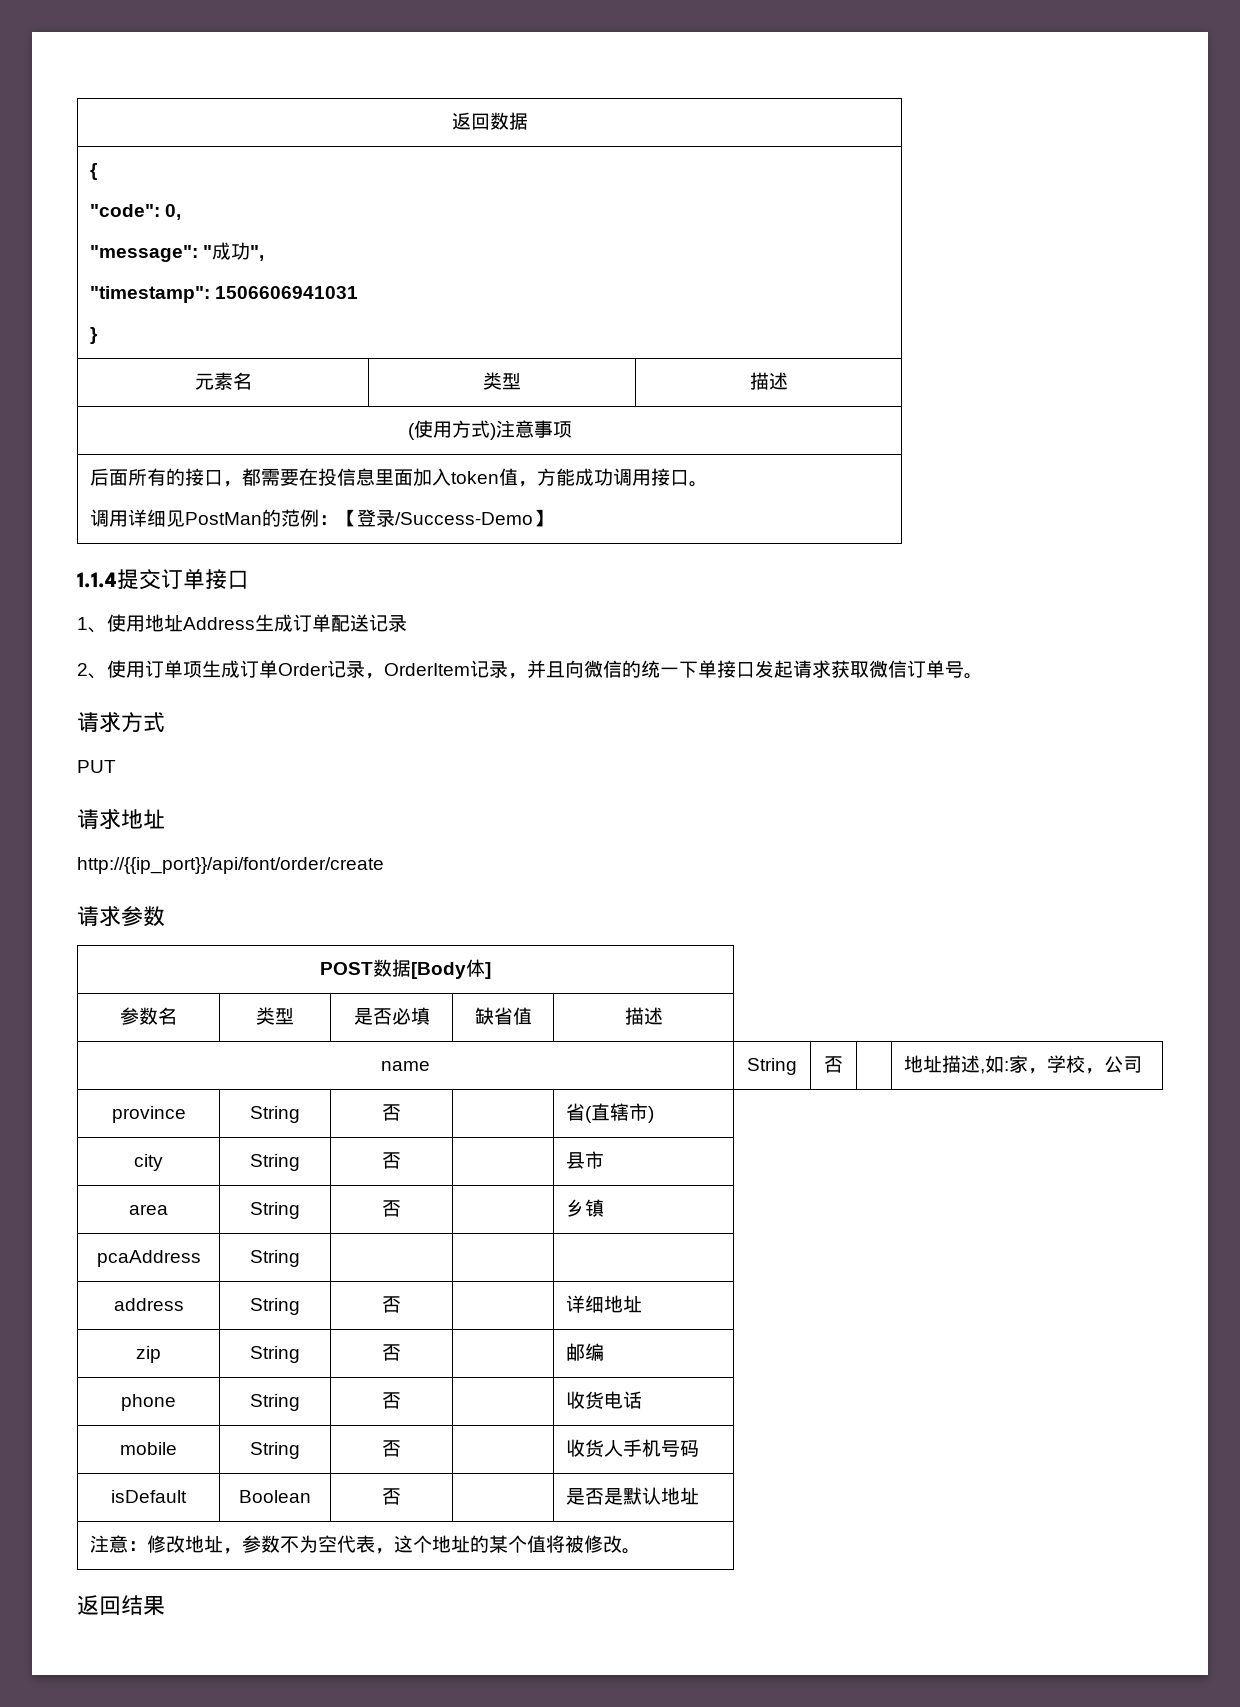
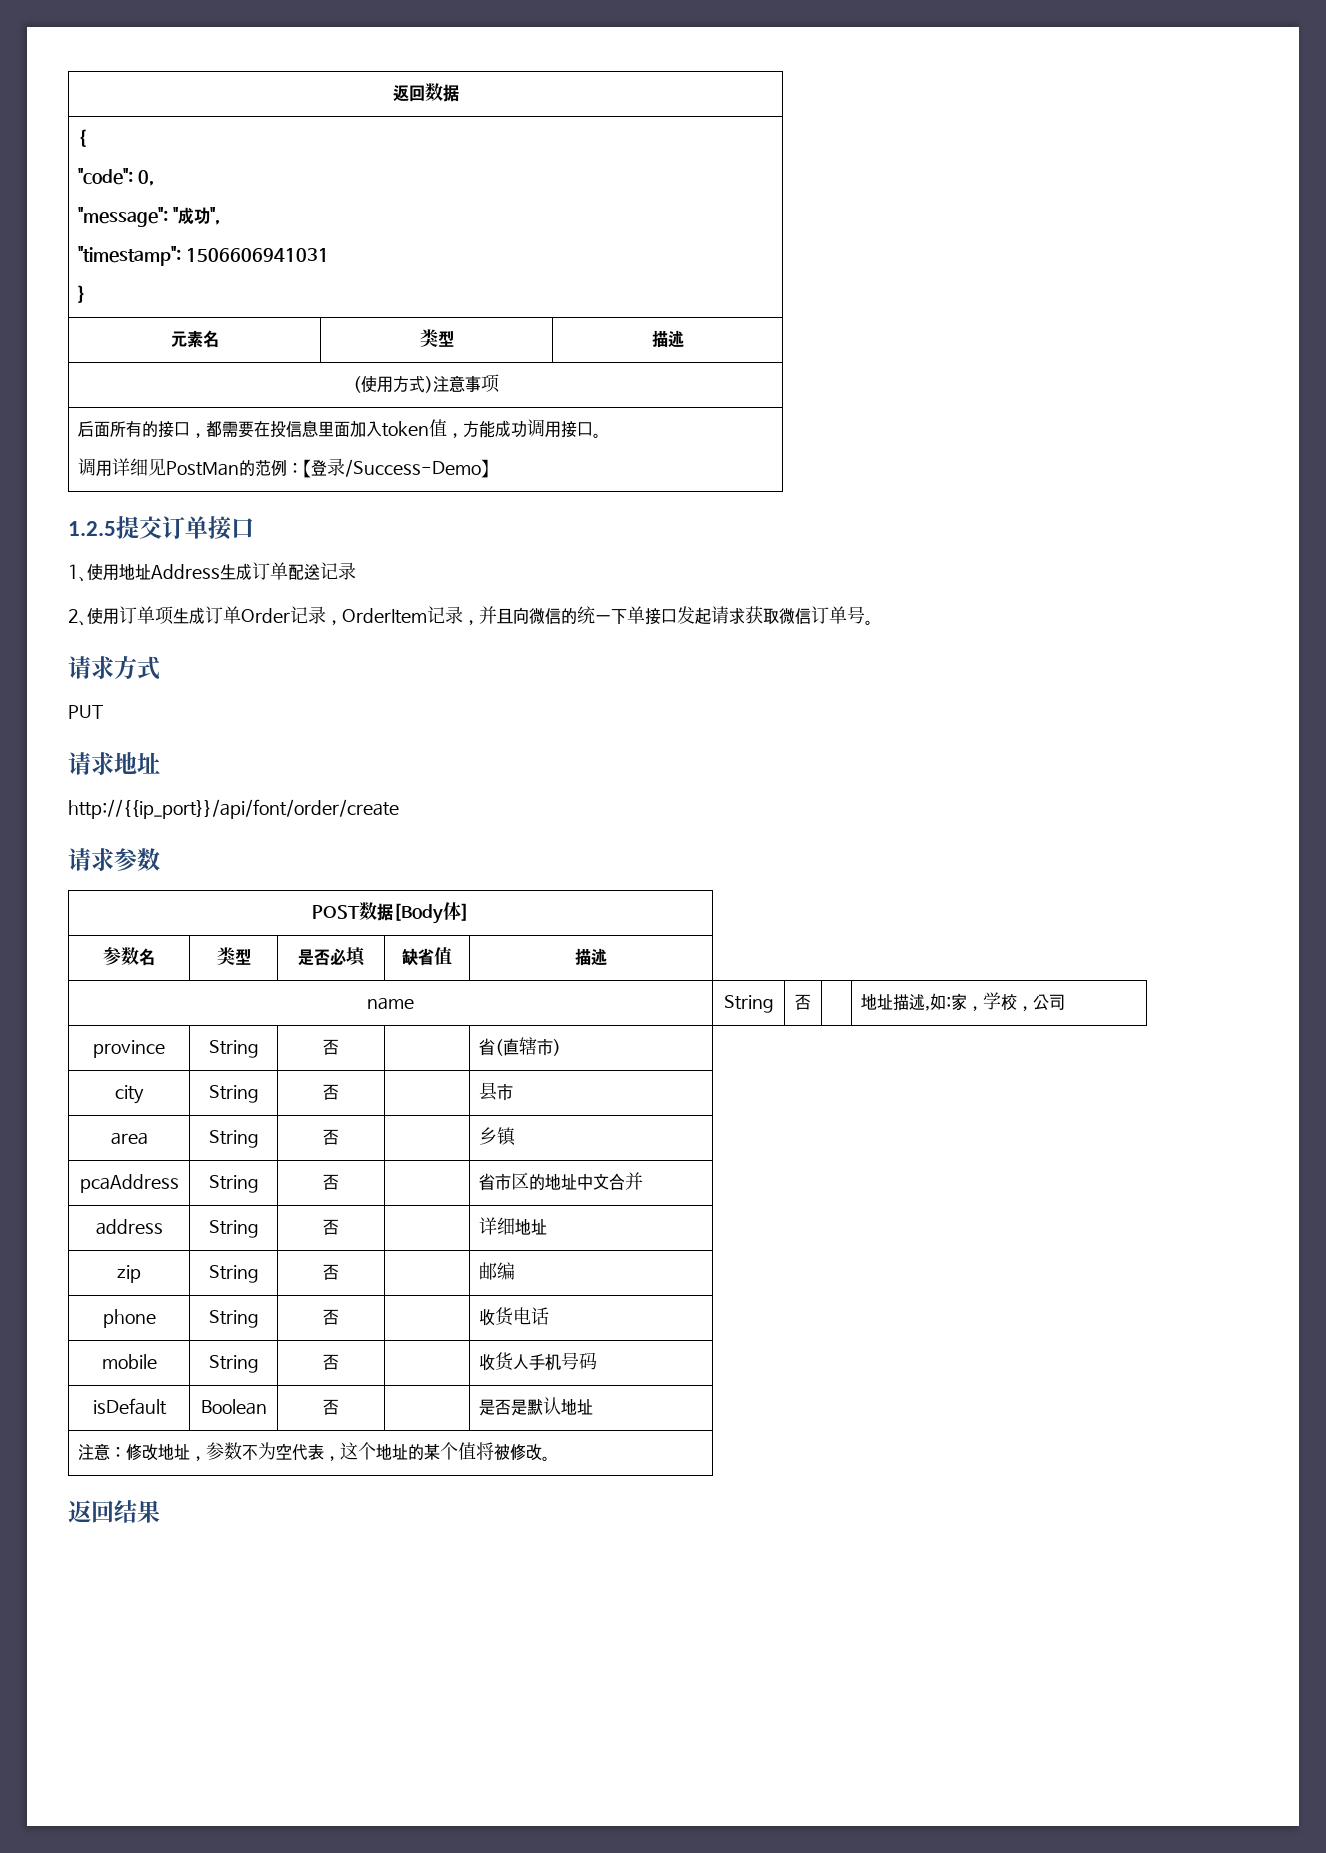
- 1.1.4提交订单接口
+ 1.2.5提交订单接口
- pcaAddress | String | | |
+ pcaAddress | String | 否 | | 省市区的地址中文合并

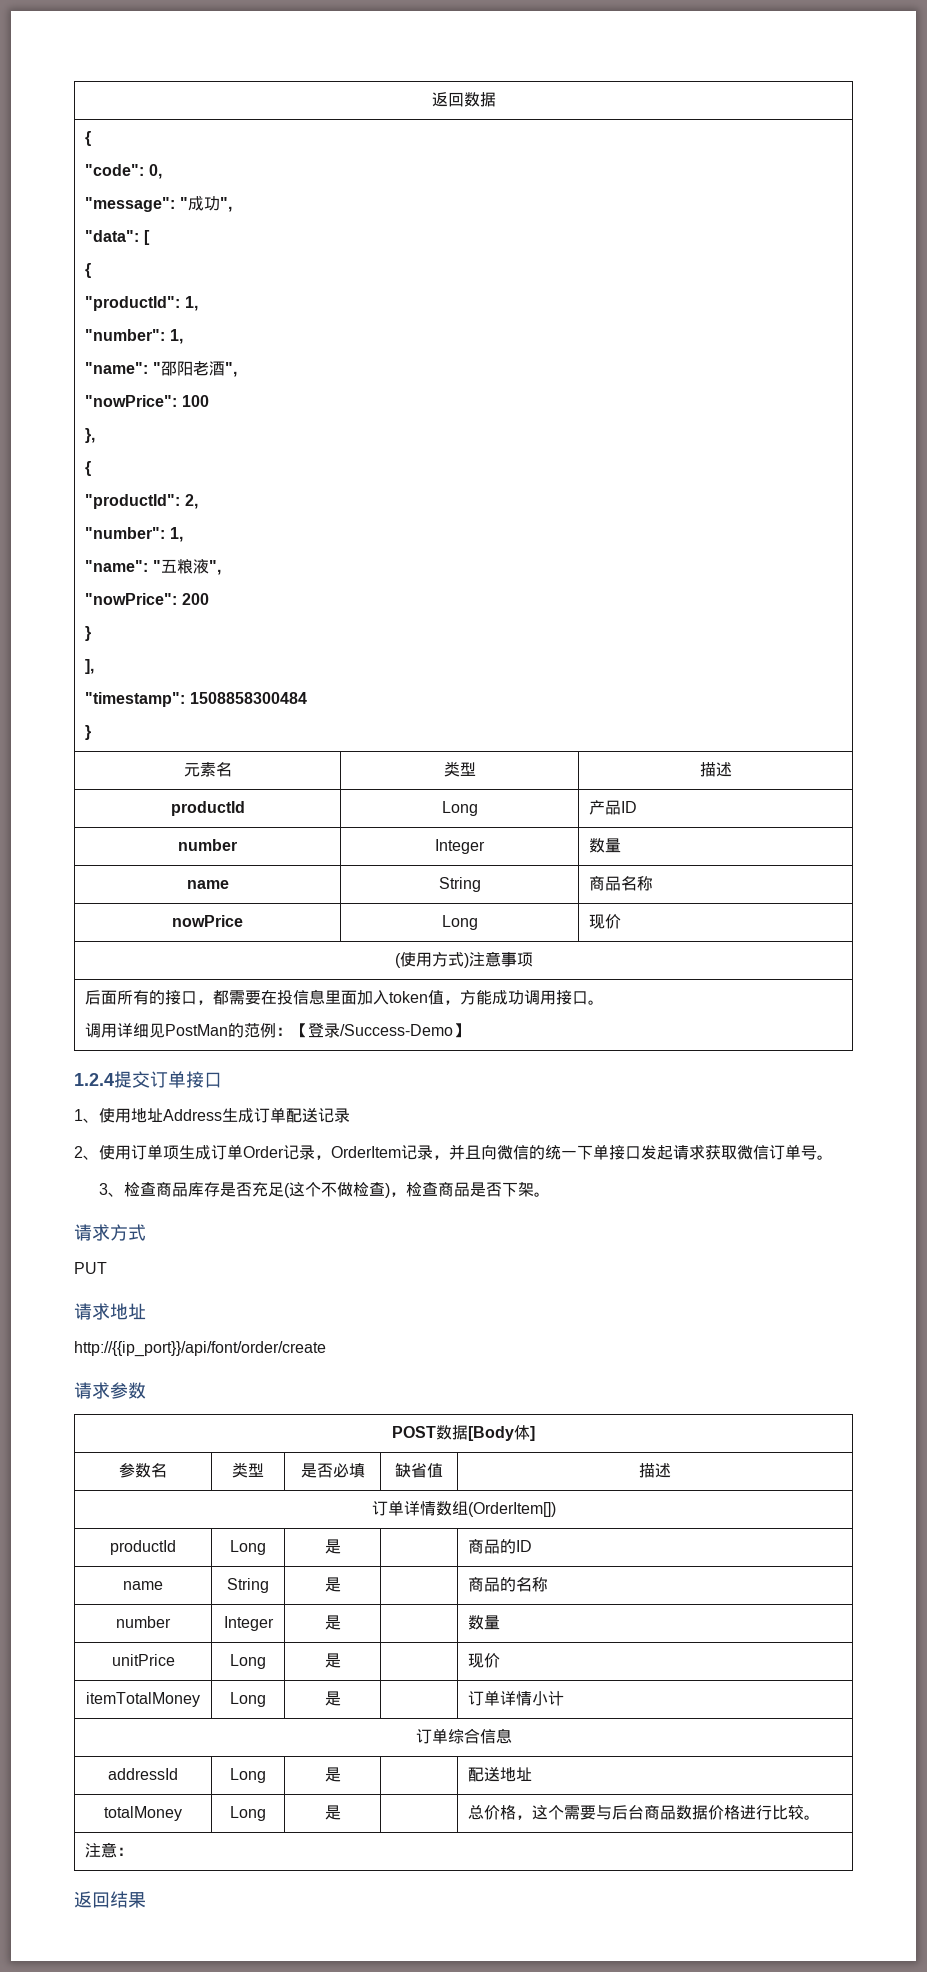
  返回数据
  {
  "code": 0,
  "message": "成功",
- "timestamp": 1506606941031
+ "data": [
+ {
+ "productId": 1,
+ "number": 1,
+ "name": "邵阳老酒",
+ "nowPrice": 100
+ },
+ {
+ "productId": 2,
+ "number": 1,
+ "name": "五粮液",
+ "nowPrice": 200
+ }
+ ],
+ "timestamp": 1508858300484
+ productId | Long | 产品ID
+ number | Integer | 数量
+ name | String | 商品名称
+ nowPrice | Long | 现价
- 1.2.5提交订单接口
+ 1.2.4提交订单接口
+ 3、检查商品库存是否充足(这个不做检查)，检查商品是否下架。
- name | String | 否 | | 地址描述,如:家，学校，公司
- province | String | 否 | | 省(直辖市)
- city | String | 否 | | 县市
- area | String | 否 | | 乡镇
- pcaAddress | String | 否 | | 省市区的地址中文合并
- address | String | 否 | | 详细地址
- zip | String | 否 | | 邮编
- phone | String | 否 | | 收货电话
- mobile | String | 否 | | 收货人手机号码
- isDefault | Boolean | 否 | | 是否是默认地址
- 注意：修改地址，参数不为空代表，这个地址的某个值将被修改。
+ 订单详情数组(OrderItem[])
+ productId | Long | 是 | | 商品的ID
+ name | String | 是 | | 商品的名称
+ number | Integer | 是 | | 数量
+ unitPrice | Long | 是 | | 现价
+ itemTotalMoney | Long | 是 | | 订单详情小计
+ 订单综合信息
+ addressId | Long | 是 | | 配送地址
+ totalMoney | Long | 是 | | 总价格，这个需要与后台商品数据价格进行比较。
+ 注意：

